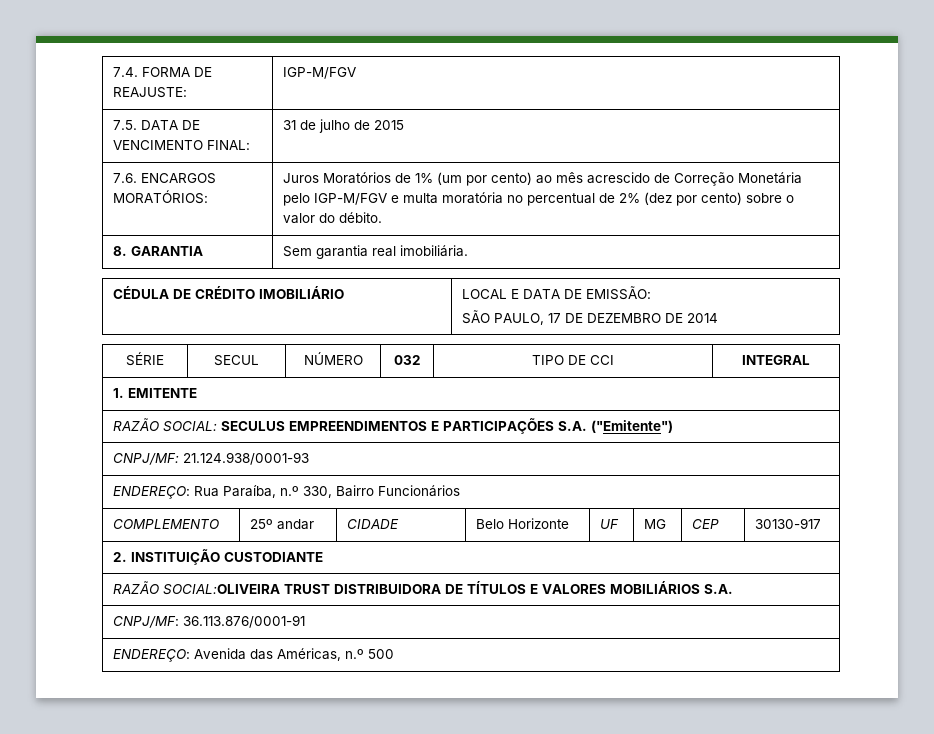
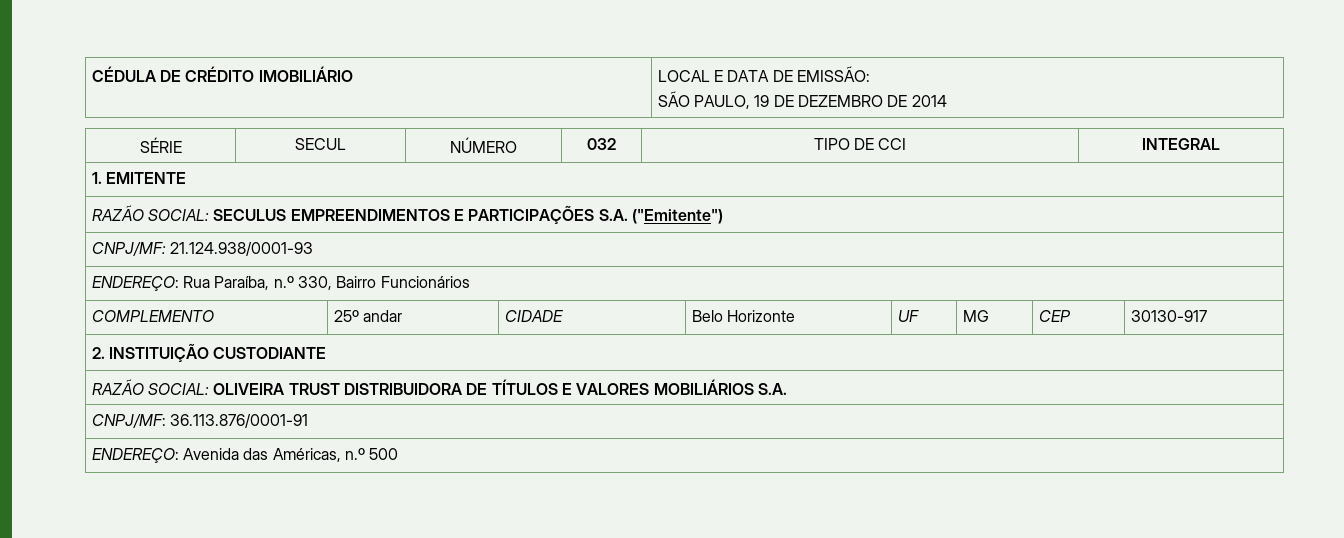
- 7.4. FORMA DE REAJUSTE: | IGP-M/FGV
- 7.5. DATA DE VENCIMENTO FINAL: | 31 de julho de 2015
- 7.6. ENCARGOS MORATÓRIOS: | Juros Moratórios de 1% (um por cento) ao mês acrescido de Correção Monetária pelo IGP-M/FGV e multa moratória no percentual de 2% (dez por cento) sobre o valor do débito.
- 8. GARANTIA | Sem garantia real imobiliária.
  CÉDULA DE CRÉDITO IMOBILIÁRIO | LOCAL E DATA DE EMISSÃO:
- SÃO PAULO, 17 DE DEZEMBRO DE 2014
+ SÃO PAULO, 19 DE DEZEMBRO DE 2014
- RAZÃO SOCIAL:OLIVEIRA TRUST DISTRIBUIDORA DE TÍTULOS E VALORES MOBILIÁRIOS S.A.
+ RAZÃO SOCIAL: OLIVEIRA TRUST DISTRIBUIDORA DE TÍTULOS E VALORES MOBILIÁRIOS S.A.

